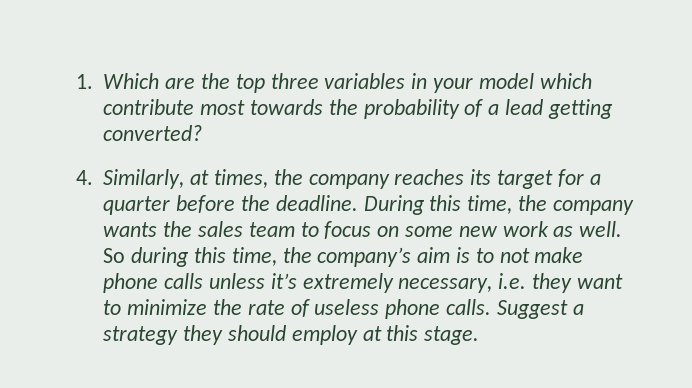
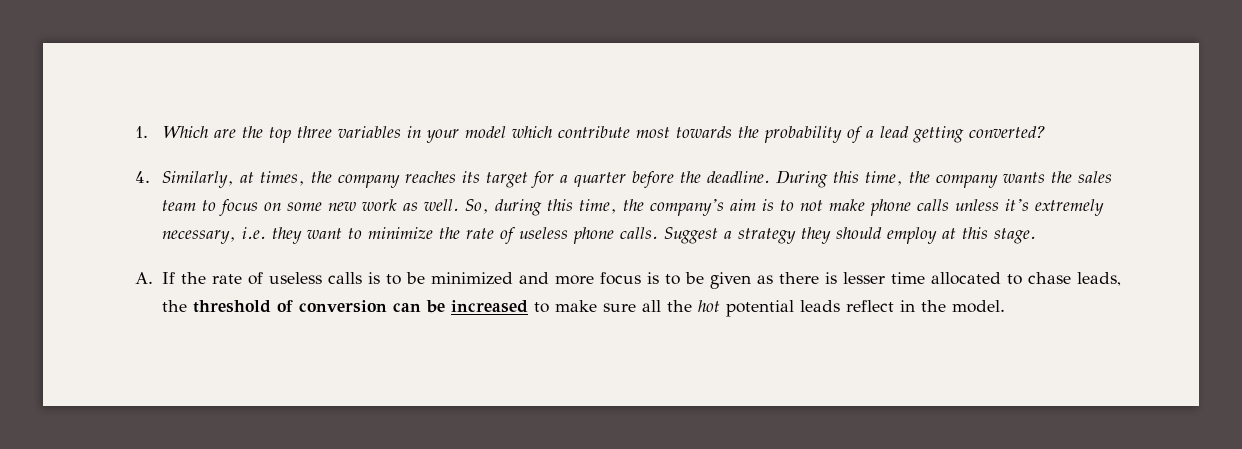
- So during this time, the company’s aim is to not make phone calls unless it’s extremely necessary, i.e. they want to minimize the rate of useless phone calls.
+ So, during this time, the company’s aim is to not make phone calls unless it’s extremely necessary, i.e. they want to minimize the rate of useless phone calls.
+ A. If the rate of useless calls is to be minimized and more focus is to be given as there is lesser time allocated to chase leads, the threshold of conversion can be increased to make sure all the hot potential leads reflect in the model.

